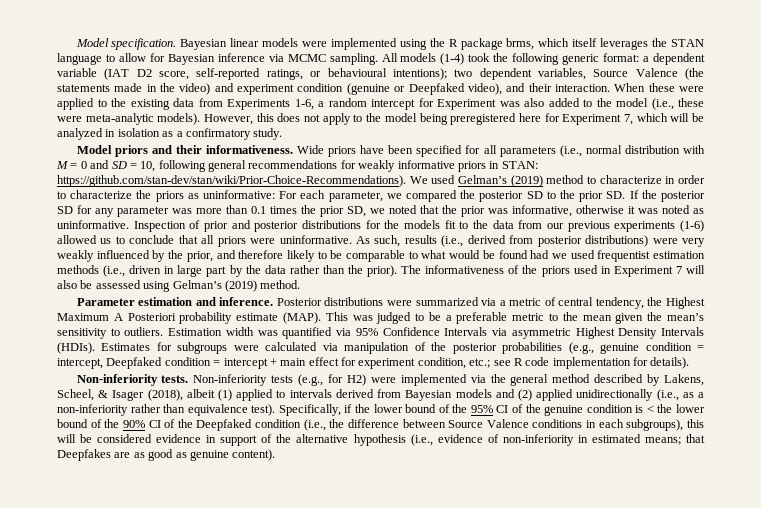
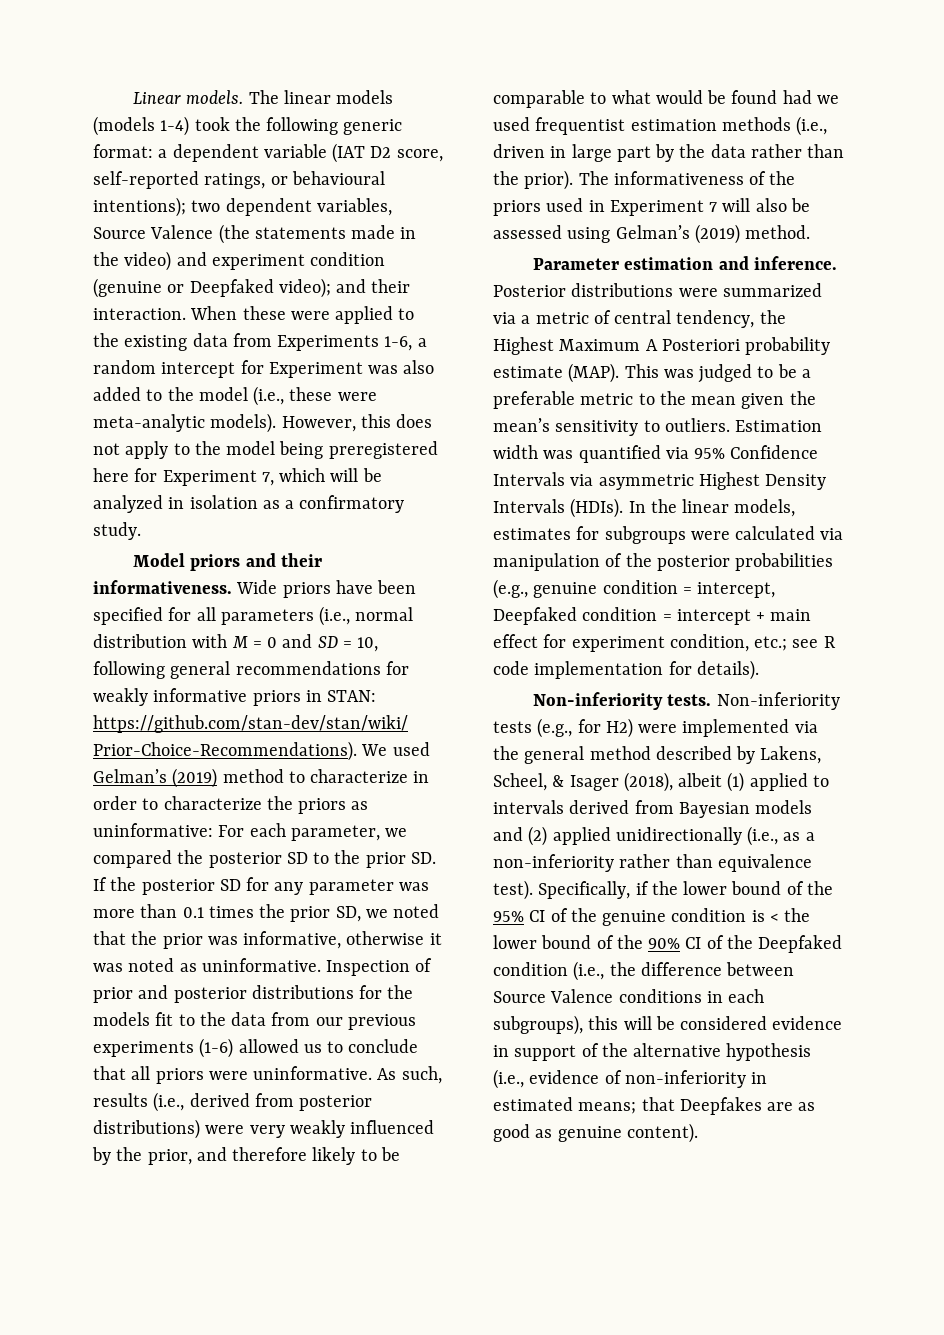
- Model specification. Bayesian linear models were implemented using the R package brms, which itself leverages the STAN language to allow for Bayesian inference via MCMC sampling. All models (1-4) took the following generic format: a dependent variable (IAT D2 score, self-reported ratings, or behavioural intentions); two dependent variables, Source Valence (the statements made in the video) and experiment condition (genuine or Deepfaked video), and their interaction.
+ Linear models. The linear models (models 1-4) took the following generic format: a dependent variable (IAT D2 score, self-reported ratings, or behavioural intentions); two dependent variables, Source Valence (the statements made in the video) and experiment condition (genuine or Deepfaked video); and their interaction.
- Estimates for subgroups were calculated via manipulation of the posterior probabilities (e.g., genuine condition = intercept, Deepfaked condition = intercept + main effect for experiment condition, etc.; see R code implementation for details).
+ In the linear models, estimates for subgroups were calculated via manipulation of the posterior probabilities (e.g., genuine condition = intercept, Deepfaked condition = intercept + main effect for experiment condition, etc.; see R code implementation for details).

